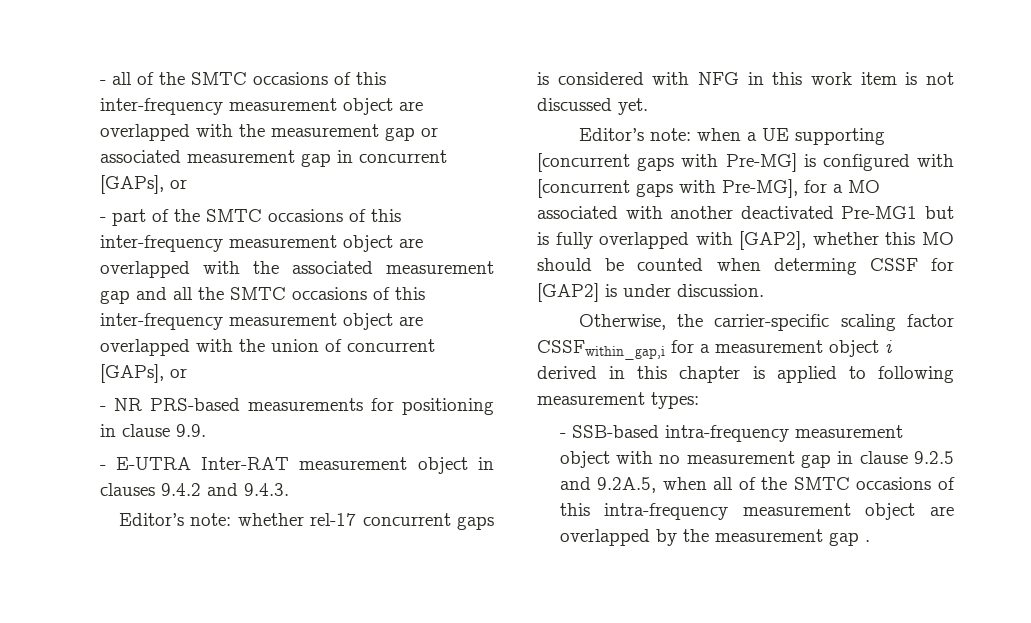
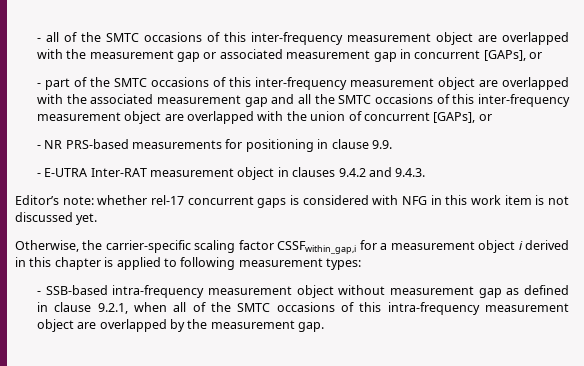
- Editor’s note: when a UE supporting [concurrent gaps with Pre-MG] is configured with [concurrent gaps with Pre-MG], for a MO associated with another deactivated Pre-MG1 but is fully overlapped with [GAP2], whether this MO should be counted when determing CSSF for [GAP2] is under discussion.
- - SSB-based intra-frequency measurement object with no measurement gap in clause 9.2.5 and 9.2A.5, when all of the SMTC occasions of this intra-frequency measurement object are overlapped by the measurement gap .
+ - SSB-based intra-frequency measurement object without measurement gap as defined in clause 9.2.1, when all of the SMTC occasions of this intra-frequency measurement object are overlapped by the measurement gap.

